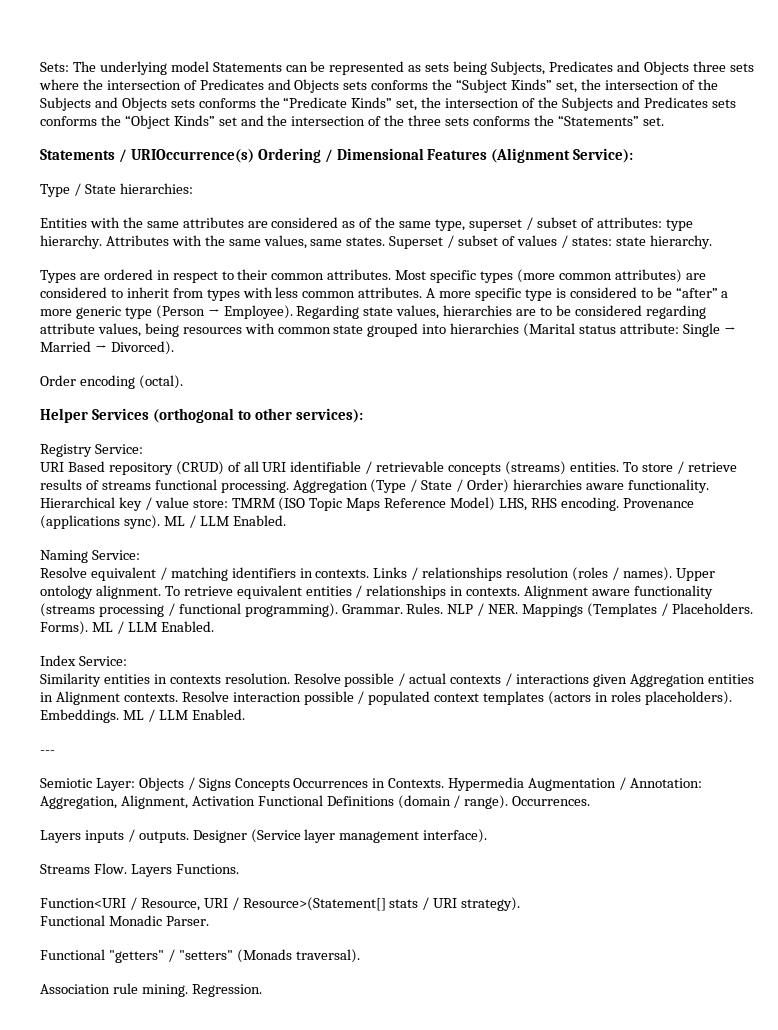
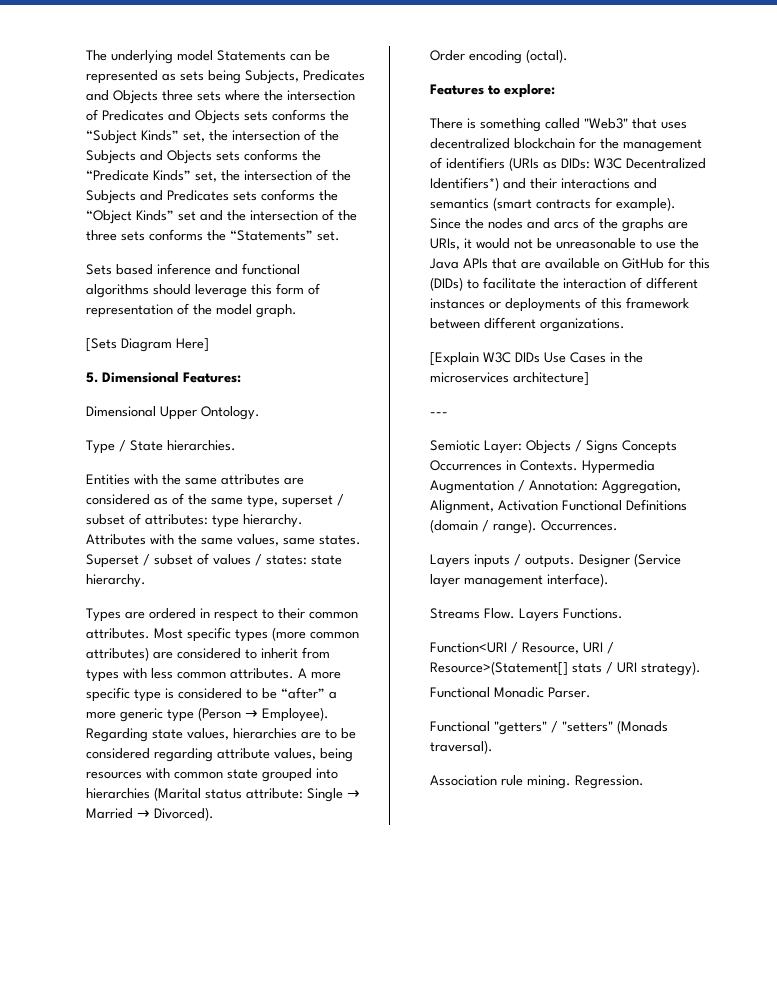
- Sets:
- Statements / URIOccurrence(s) Ordering / Dimensional Features (Alignment Service):
+ Sets based inference and functional algorithms should leverage this form of representation of the model graph.
+ [Sets Diagram Here]
+ 5. Dimensional Features:
+ Dimensional Upper Ontology.
- Type / State hierarchies:
+ Type / State hierarchies.
- Helper Services (orthogonal to other services):
- Registry Service:
- URI Based repository (CRUD) of all URI identifiable / retrievable concepts (streams) entities. To store / retrieve results of streams functional processing. Aggregation (Type / State / Order) hierarchies aware functionality. Hierarchical key / value store: TMRM (ISO Topic Maps Reference Model) LHS, RHS encoding. Provenance (applications sync). ML / LLM Enabled.
- Naming Service:
- Resolve equivalent / matching identifiers in contexts. Links / relationships resolution (roles / names). Upper ontology alignment. To retrieve equivalent entities / relationships in contexts. Alignment aware functionality (streams processing / functional programming). Grammar. Rules. NLP / NER. Mappings (Templates / Placeholders. Forms). ML / LLM Enabled.
- Index Service:
- Similarity entities in contexts resolution. Resolve possible / actual contexts / interactions given Aggregation entities in Alignment contexts. Resolve interaction possible / populated context templates (actors in roles placeholders). Embeddings. ML / LLM Enabled.
+ Features to explore:
+ There is something called "Web3" that uses decentralized blockchain for the management of identifiers (URIs as DIDs: W3C Decentralized Identifiers*) and their interactions and semantics (smart contracts for example). Since the nodes and arcs of the graphs are URIs, it would not be unreasonable to use the Java APIs that are available on GitHub for this (DIDs) to facilitate the interaction of different instances or deployments of this framework between different organizations.
+ [Explain W3C DIDs Use Cases in the microservices architecture]

